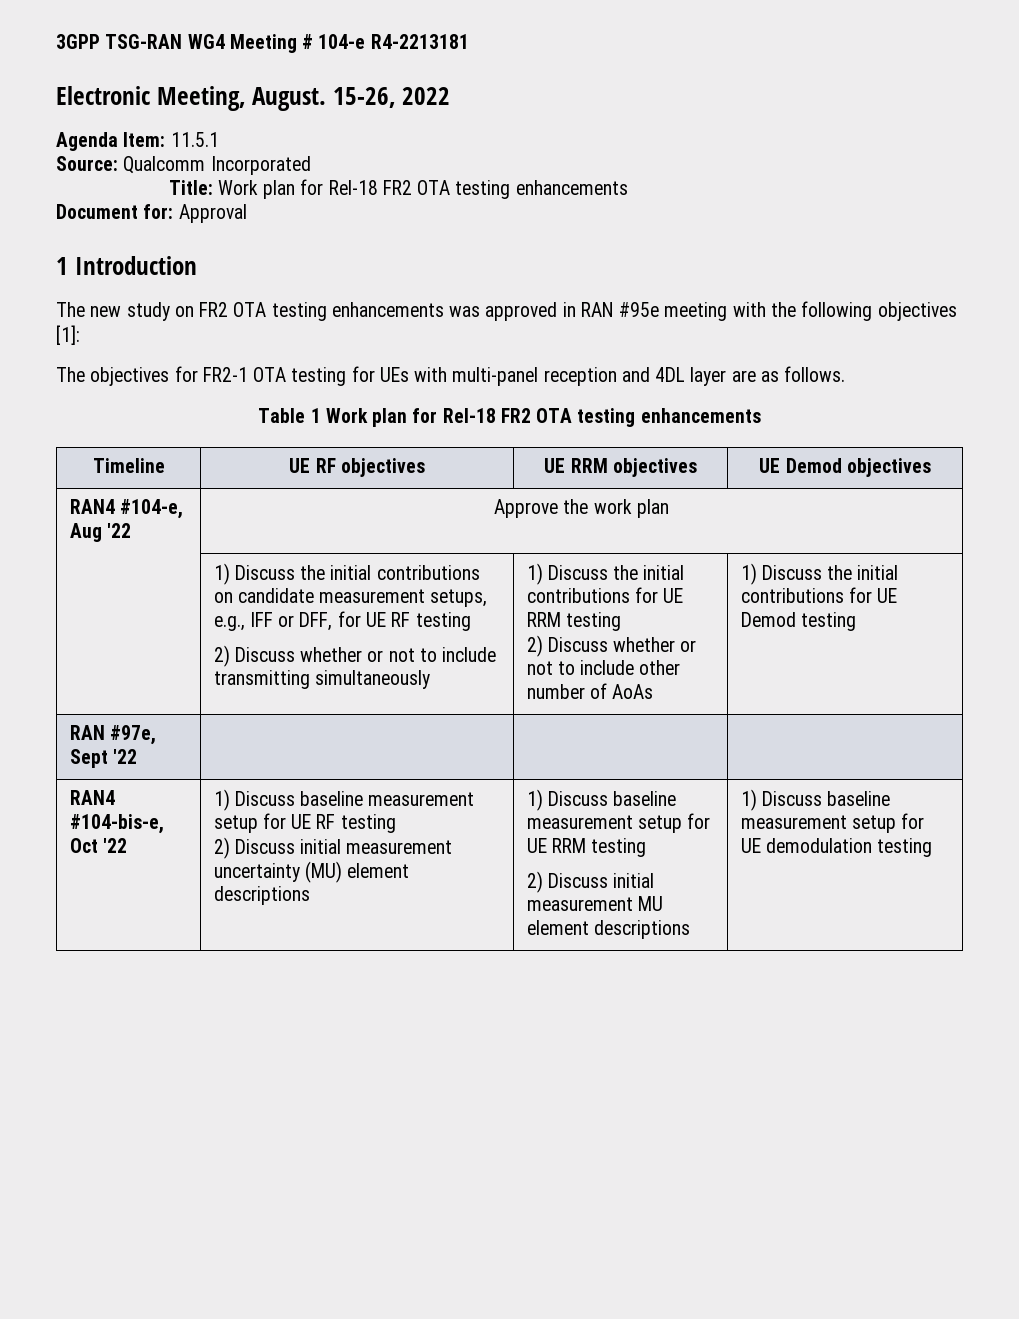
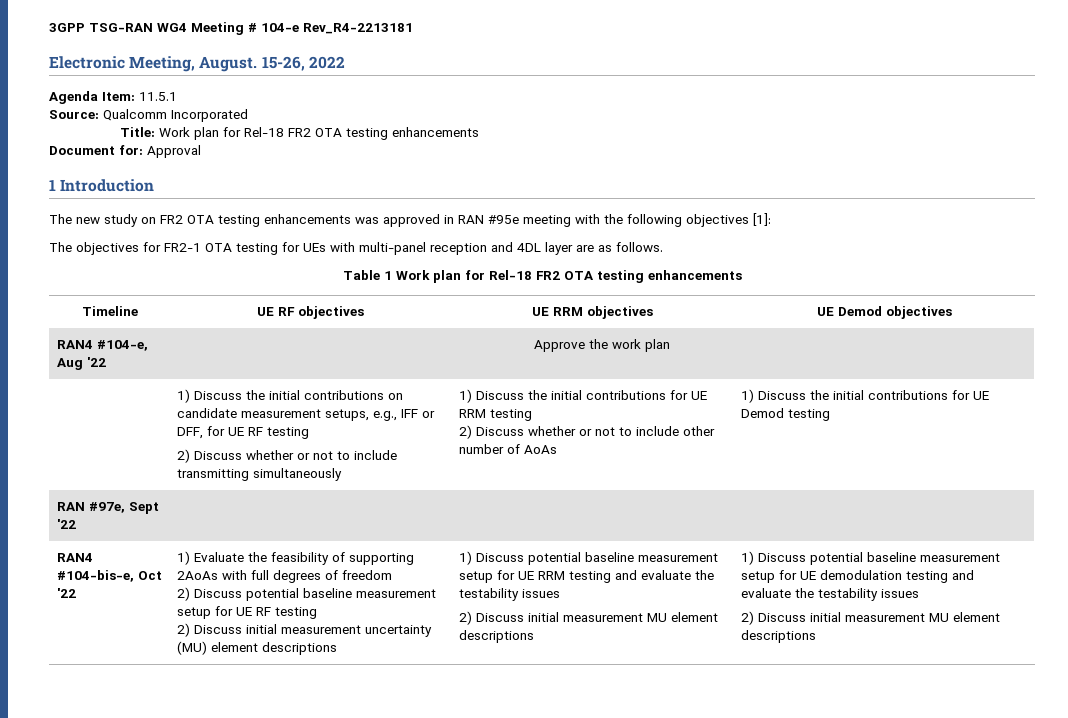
- 3GPP TSG-RAN WG4 Meeting # 104-e R4-2213181
+ 3GPP TSG-RAN WG4 Meeting # 104-e Rev_R4-2213181
- 1) Discuss baseline measurement setup for UE RF testing
+ 1) Evaluate the feasibility of supporting 2AoAs with full degrees of freedom
+ 2) Discuss potential baseline measurement setup for UE RF testing
- 1) Discuss baseline measurement setup for UE RRM testing
+ 1) Discuss potential baseline measurement setup for UE RRM testing and evaluate the testability issues
- 1) Discuss baseline measurement setup for UE demodulation testing
+ 1) Discuss potential baseline measurement setup for UE demodulation testing and evaluate the testability issues
+ 2) Discuss initial measurement MU element descriptions

